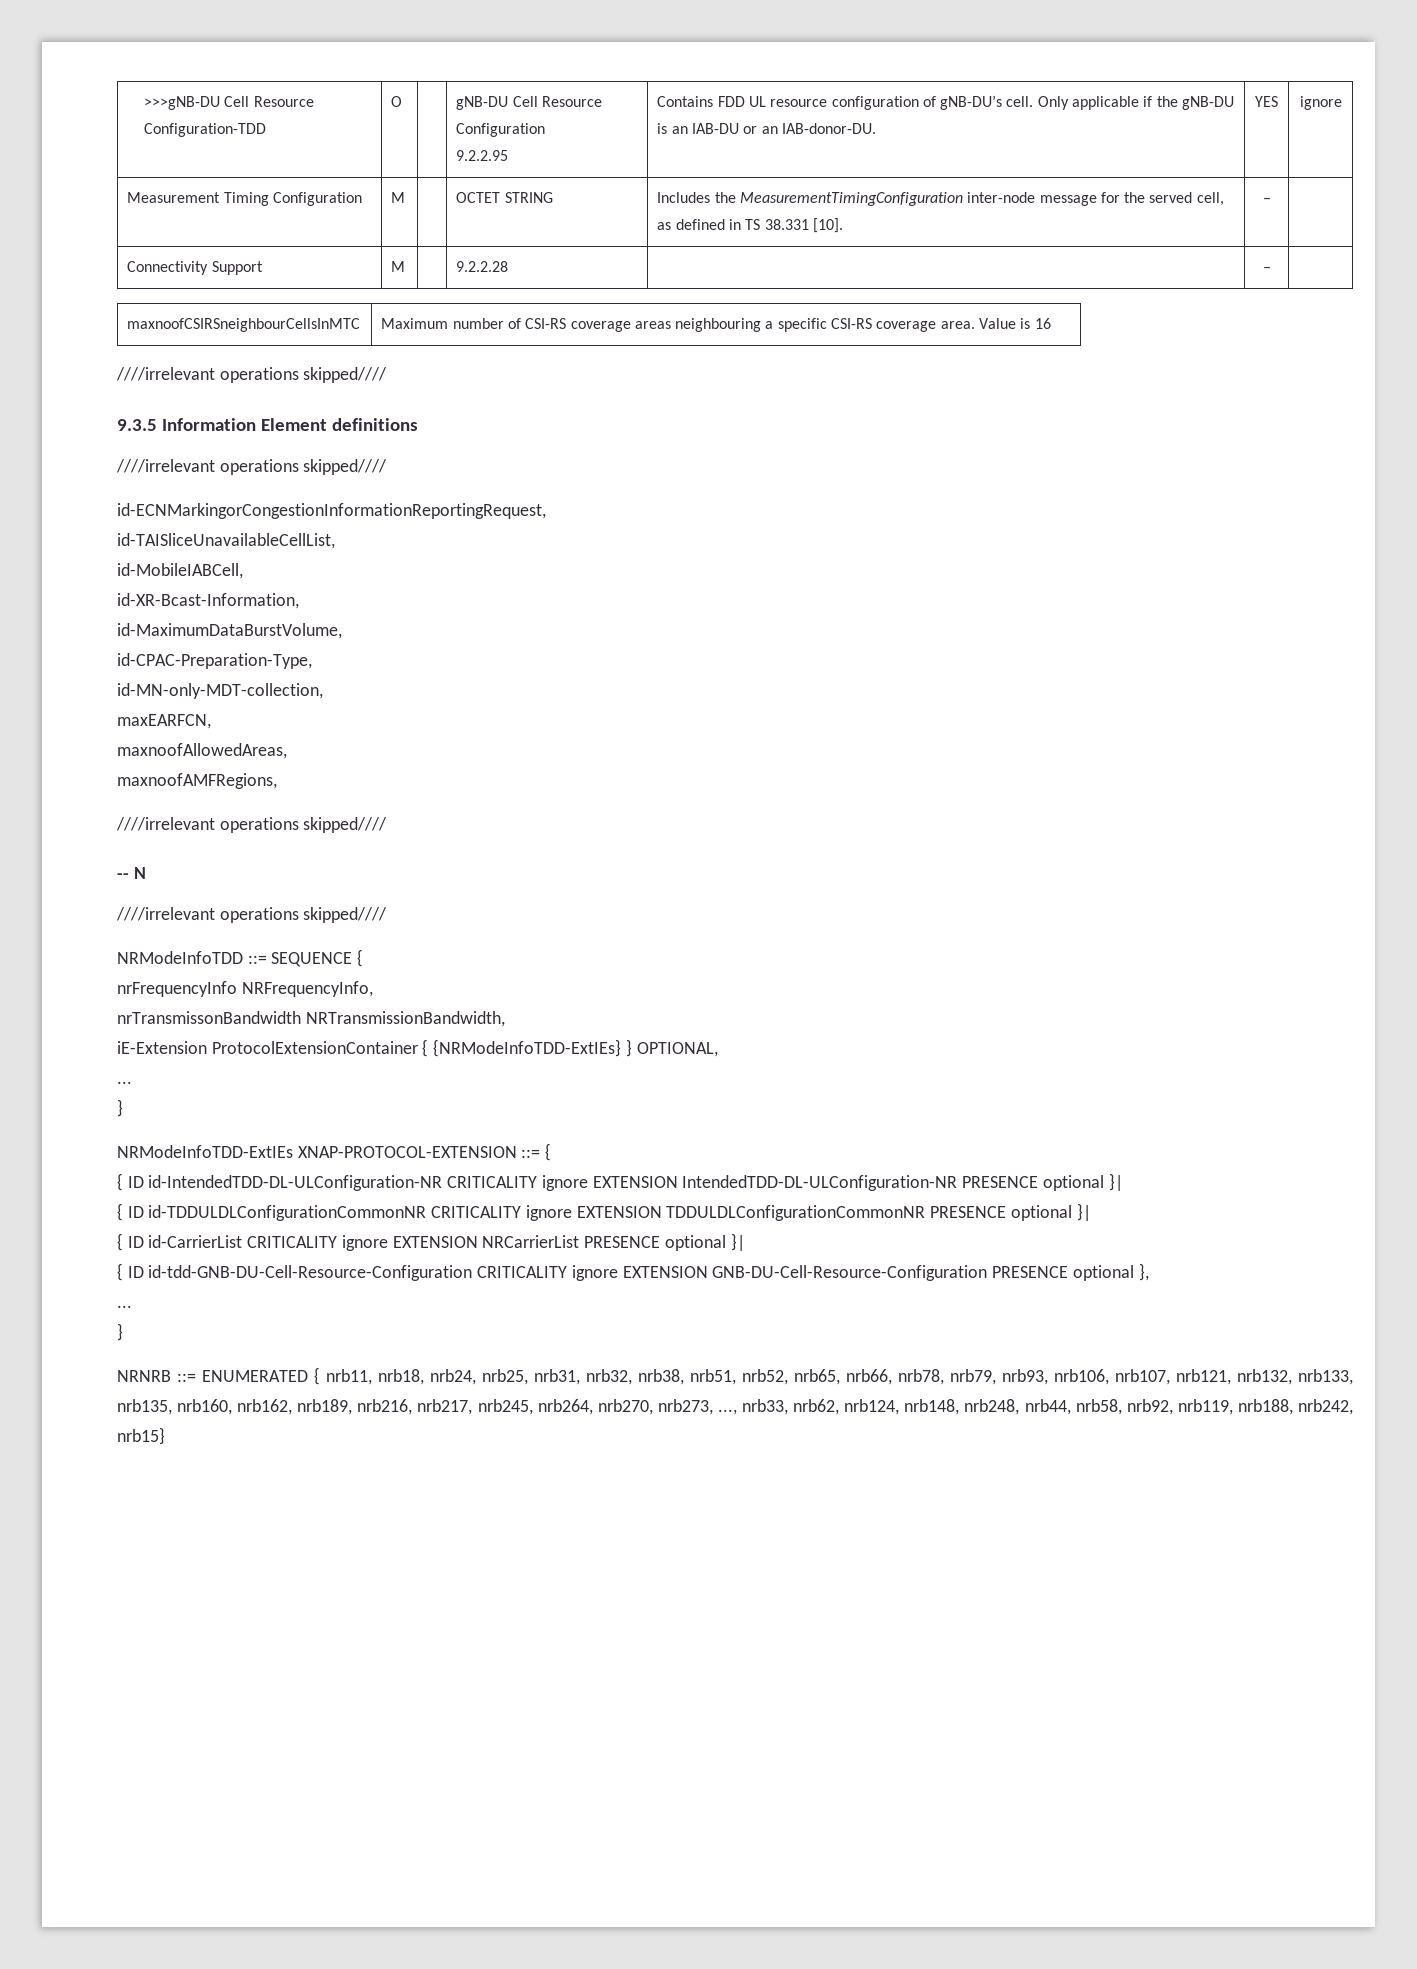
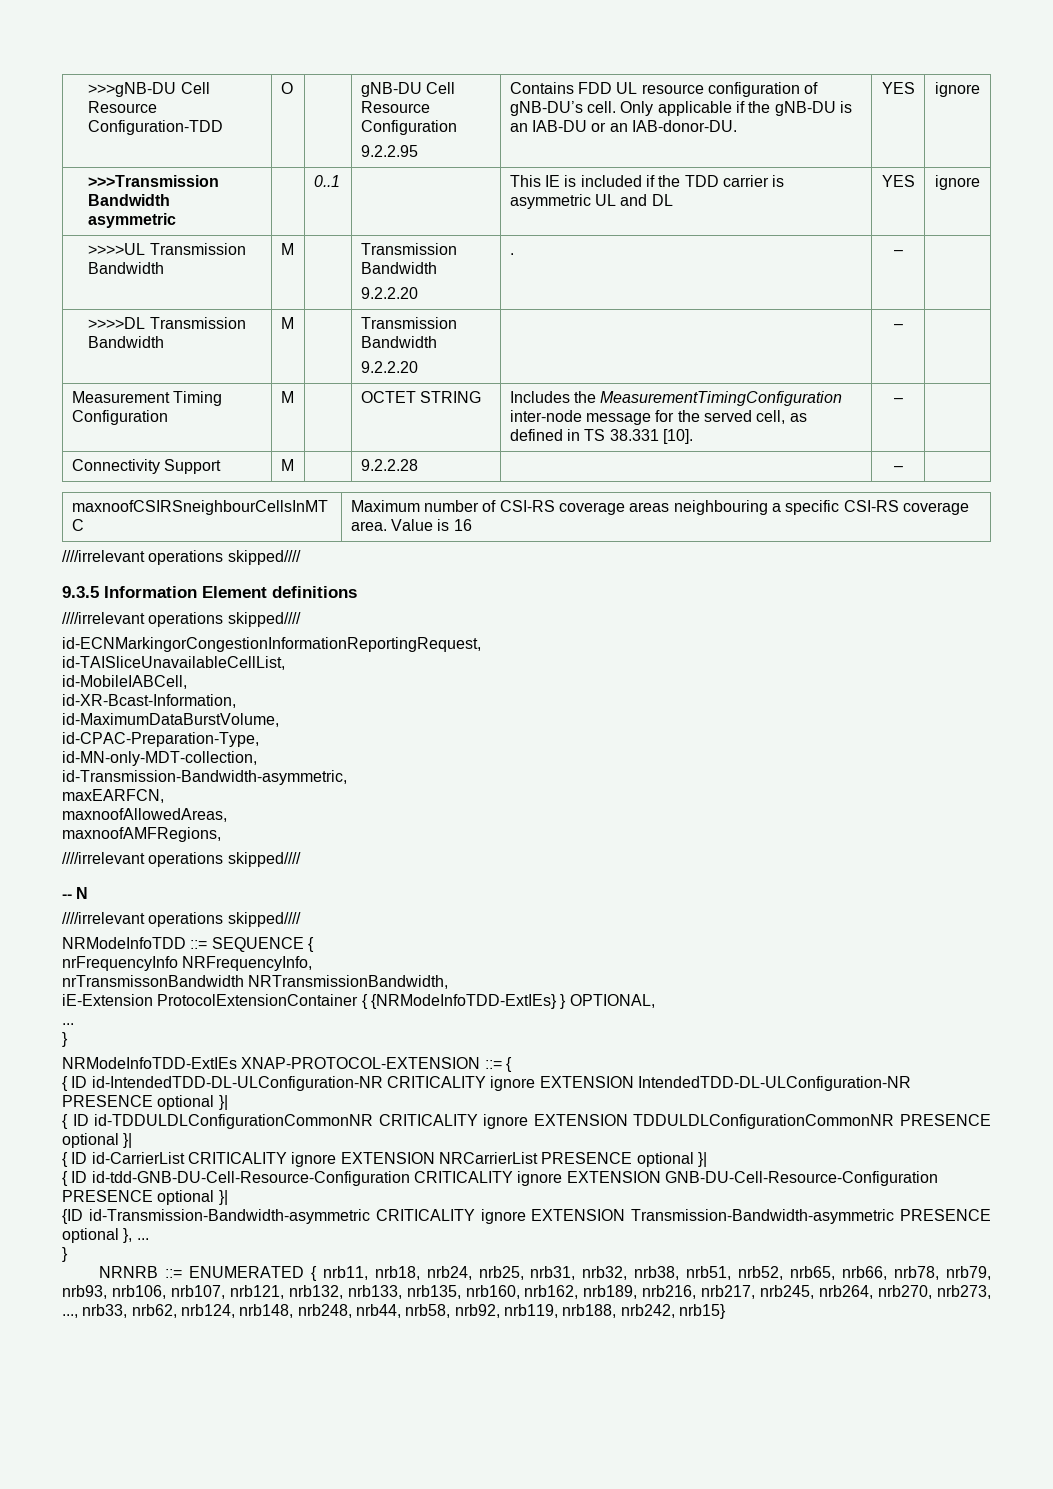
+ >>>Transmission Bandwidth asymmetric | | 0..1 | | This IE is included if the TDD carrier is asymmetric UL and DL | YES | ignore
+ >>>>UL Transmission Bandwidth | M | | Transmission Bandwidth
+ 9.2.2.20 | . | – |
+ >>>>DL Transmission Bandwidth | M | | Transmission Bandwidth
+ 9.2.2.20 | | – |
+ id-Transmission-Bandwidth-asymmetric,
- { ID id-tdd-GNB-DU-Cell-Resource-Configuration CRITICALITY ignore EXTENSION GNB-DU-Cell-Resource-Configuration PRESENCE optional },
- ...
+ { ID id-tdd-GNB-DU-Cell-Resource-Configuration CRITICALITY ignore EXTENSION GNB-DU-Cell-Resource-Configuration PRESENCE optional }|
+ {ID id-Transmission-Bandwidth-asymmetric CRITICALITY ignore EXTENSION Transmission-Bandwidth-asymmetric PRESENCE optional }, ...

